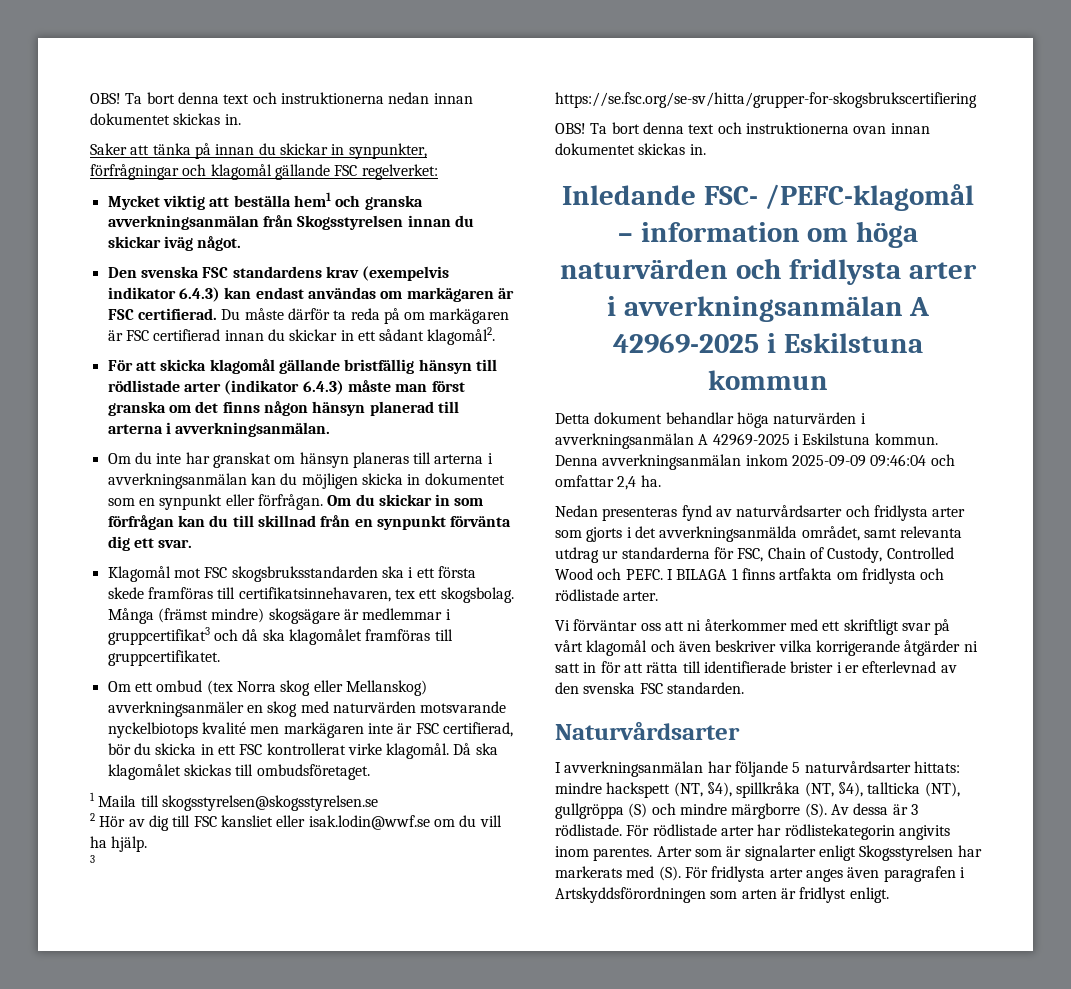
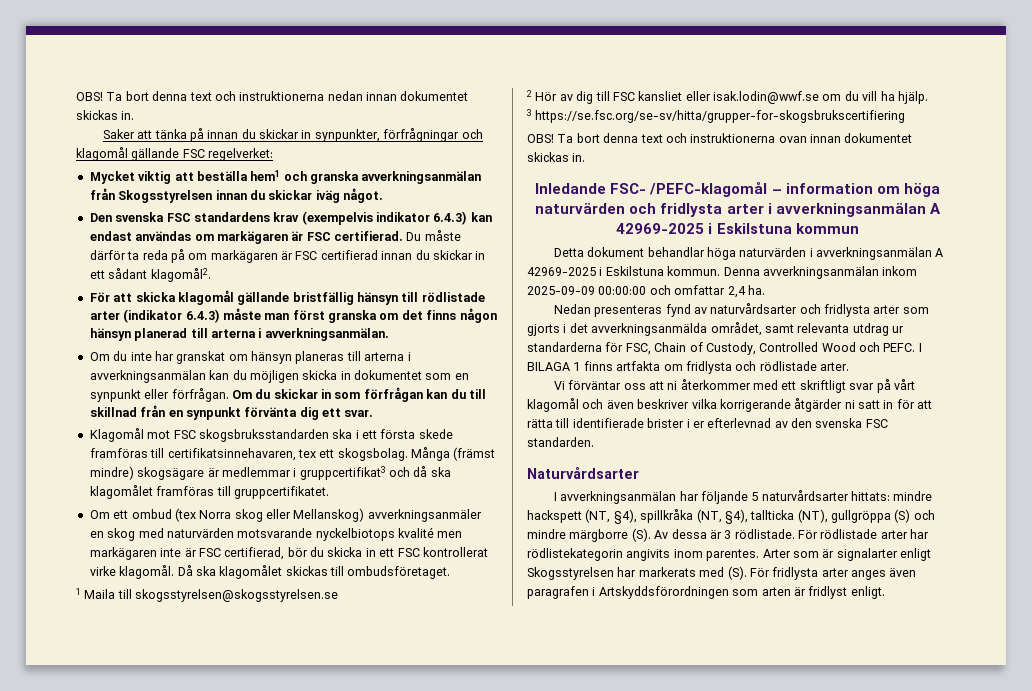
- Denna avverkningsanmälan inkom 2025-09-09 09:46:04 och omfattar 2,4 ha.
+ Denna avverkningsanmälan inkom 2025-09-09 00:00:00 och omfattar 2,4 ha.

